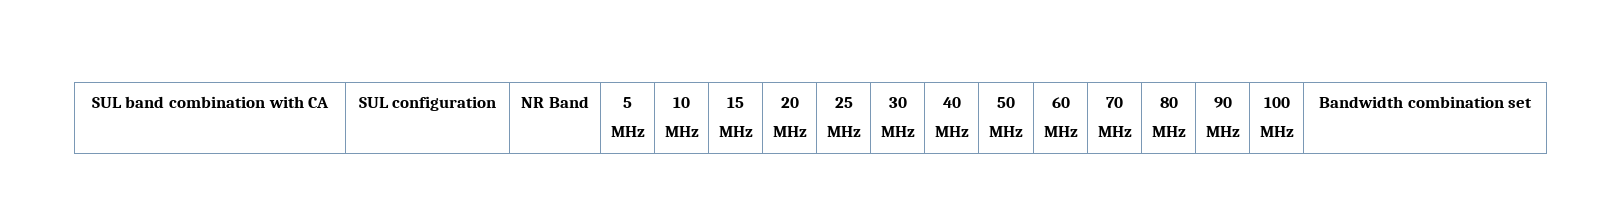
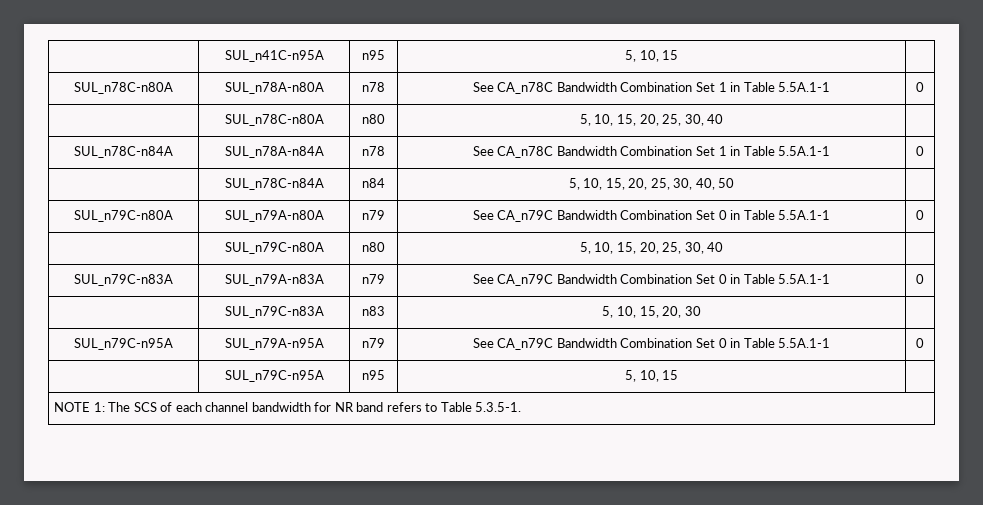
- SUL band combination with CA | SUL configuration | NR Band | 5
- MHz | 10
- MHz | 15
- MHz | 20
- MHz | 25
- MHz | 30
- MHz | 40
- MHz | 50
- MHz | 60
- MHz | 70
- MHz | 80
- MHz | 90
- MHz | 100
- MHz | Bandwidth combination set
+ | SUL_n41C-n95A | n95 | 5, 10, 15 |
+ SUL_n78C-n80A | SUL_n78A-n80A | n78 | See CA_n78C Bandwidth Combination Set 1 in Table 5.5A.1-1 | 0
+ | SUL_n78C-n80A | n80 | 5, 10, 15, 20, 25, 30, 40 |
+ SUL_n78C-n84A | SUL_n78A-n84A | n78 | See CA_n78C Bandwidth Combination Set 1 in Table 5.5A.1-1 | 0
+ | SUL_n78C-n84A | n84 | 5, 10, 15, 20, 25, 30, 40, 50 |
+ SUL_n79C-n80A | SUL_n79A-n80A | n79 | See CA_n79C Bandwidth Combination Set 0 in Table 5.5A.1-1 | 0
+ | SUL_n79C-n80A | n80 | 5, 10, 15, 20, 25, 30, 40 |
+ SUL_n79C-n83A | SUL_n79A-n83A | n79 | See CA_n79C Bandwidth Combination Set 0 in Table 5.5A.1-1 | 0
+ | SUL_n79C-n83A | n83 | 5, 10, 15, 20, 30 |
+ SUL_n79C-n95A | SUL_n79A-n95A | n79 | See CA_n79C Bandwidth Combination Set 0 in Table 5.5A.1-1 | 0
+ | SUL_n79C-n95A | n95 | 5, 10, 15 |
+ NOTE 1: The SCS of each channel bandwidth for NR band refers to Table 5.3.5-1.

